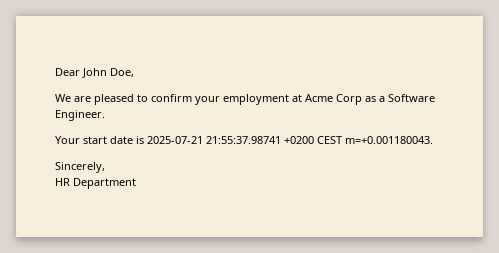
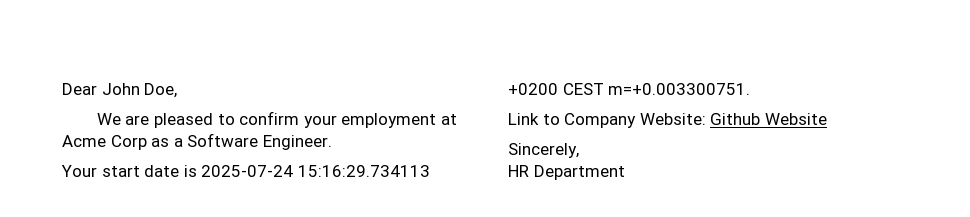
- Your start date is 2025-07-21 21:55:37.98741 +0200 CEST m=+0.001180043.
+ Your start date is 2025-07-24 15:16:29.734113 +0200 CEST m=+0.003300751.
+ Link to Company Website: Github Website

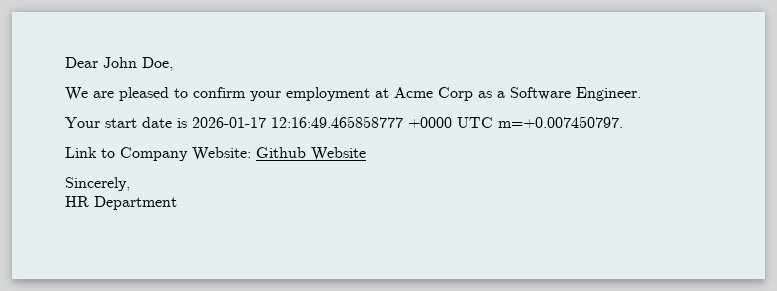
- Your start date is 2025-07-24 15:16:29.734113 +0200 CEST m=+0.003300751.
+ Your start date is 2026-01-17 12:16:49.465858777 +0000 UTC m=+0.007450797.

